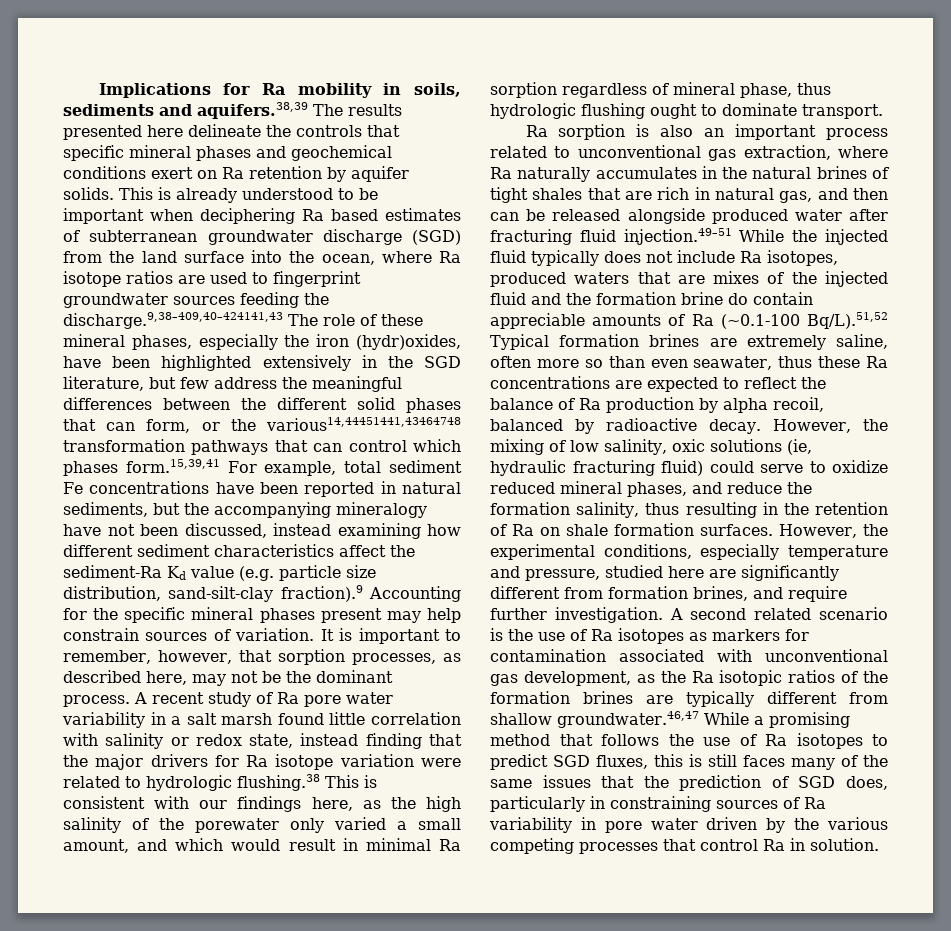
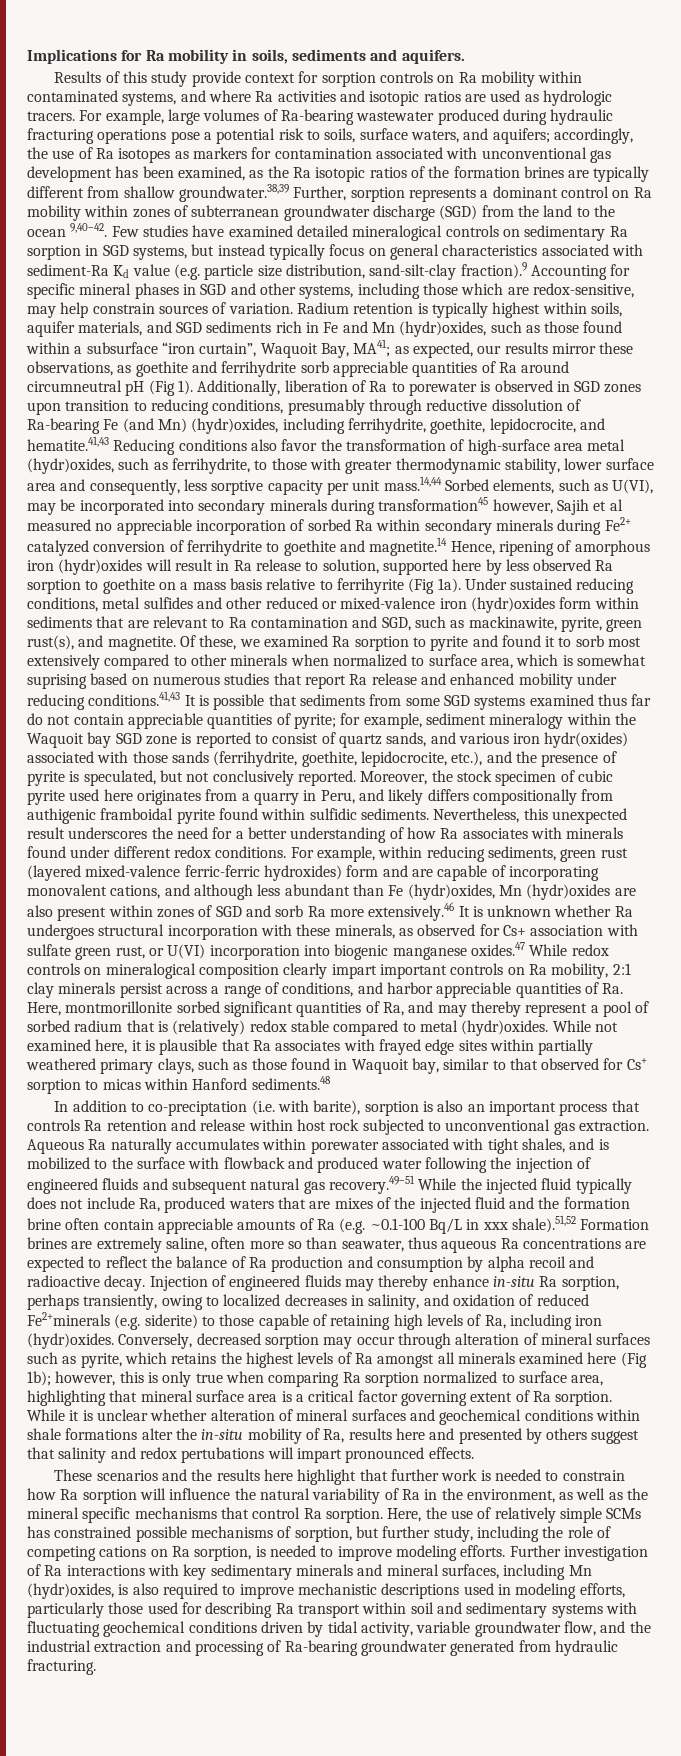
- Implications for Ra mobility in soils, sediments and aquifers.38,39 The results presented here delineate the controls that specific mineral phases and geochemical conditions exert on Ra retention by aquifer solids. This is already understood to be important when deciphering Ra based estimates of subterranean groundwater discharge (SGD) from the land surface into the ocean, where Ra isotope ratios are used to fingerprint groundwater sources feeding the discharge.9,38–409,40–424141,43 The role of these mineral phases, especially the iron (hydr)oxides, have been highlighted extensively in the SGD literature, but few address the meaningful differences between the different solid phases that can form, or the various14,44451441,43464748 transformation pathways that can control which phases form.15,39,41 For example, total sediment Fe concentrations have been reported in natural sediments, but the accompanying mineralogy have not been discussed, instead examining how different sediment characteristics affect the sediment-Ra Kd value (e.g. particle size distribution, sand-silt-clay fraction).9 Accounting for the specific mineral phases present may help constrain sources of variation. It is important to remember, however, that sorption processes, as described here, may not be the dominant process. A recent study of Ra pore water variability in a salt marsh found little correlation with salinity or redox state, instead finding that the major drivers for Ra isotope variation were related to hydrologic flushing.38 This is consistent with our findings here, as the high salinity of the porewater only varied a small amount, and which would result in minimal Ra sorption regardless of mineral phase, thus hydrologic flushing ought to dominate transport.
- Ra sorption is also an important process related to unconventional gas extraction, where Ra naturally accumulates in the natural brines of tight shales that are rich in natural gas, and then can be released alongside produced water after fracturing fluid injection.49–51 While the injected fluid typically does not include Ra isotopes, produced waters that are mixes of the injected fluid and the formation brine do contain appreciable amounts of Ra (~0.1-100 Bq/L).51,52 Typical formation brines are extremely saline, often more so than even seawater, thus these Ra concentrations are expected to reflect the balance of Ra production by alpha recoil, balanced by radioactive decay. However, the mixing of low salinity, oxic solutions (ie, hydraulic fracturing fluid) could serve to oxidize reduced mineral phases, and reduce the formation salinity, thus resulting in the retention of Ra on shale formation surfaces. However, the experimental conditions, especially temperature and pressure, studied here are significantly different from formation brines, and require further investigation. A second related scenario is the use of Ra isotopes as markers for contamination associated with unconventional gas development, as the Ra isotopic ratios of the formation brines are typically different from shallow groundwater.46,47 While a promising method that follows the use of Ra isotopes to predict SGD fluxes, this is still faces many of the same issues that the prediction of SGD does, particularly in constraining sources of Ra variability in pore water driven by the various competing processes that control Ra in solution.
+ Implications for Ra mobility in soils, sediments and aquifers.
+ Results of this study provide context for sorption controls on Ra mobility within contaminated systems, and where Ra activities and isotopic ratios are used as hydrologic tracers. For example, large volumes of Ra-bearing wastewater produced during hydraulic fracturing operations pose a potential risk to soils, surface waters, and aquifers; accordingly, the use of Ra isotopes as markers for contamination associated with unconventional gas development has been examined, as the Ra isotopic ratios of the formation brines are typically different from shallow groundwater.38,39 Further, sorption represents a dominant control on Ra mobility within zones of subterranean groundwater discharge (SGD) from the land to the ocean 9,40–42. Few studies have examined detailed mineralogical controls on sedimentary Ra sorption in SGD systems, but instead typically focus on general characteristics associated with sediment-Ra Kd value (e.g. particle size distribution, sand-silt-clay fraction).9 Accounting for specific mineral phases in SGD and other systems, including those which are redox-sensitive, may help constrain sources of variation. Radium retention is typically highest within soils, aquifer materials, and SGD sediments rich in Fe and Mn (hydr)oxides, such as those found within a subsurface “iron curtain”, Waquoit Bay, MA41; as expected, our results mirror these observations, as goethite and ferrihydrite sorb appreciable quantities of Ra around circumneutral pH (Fig 1). Additionally, liberation of Ra to porewater is observed in SGD zones upon transition to reducing conditions, presumably through reductive dissolution of Ra-bearing Fe (and Mn) (hydr)oxides, including ferrihydrite, goethite, lepidocrocite, and hematite.41,43 Reducing conditions also favor the transformation of high-surface area metal (hydr)oxides, such as ferrihydrite, to those with greater thermodynamic stability, lower surface area and consequently, less sorptive capacity per unit mass.14,44 Sorbed elements, such as U(VI), may be incorporated into secondary minerals during transformation45 however, Sajih et al measured no appreciable incorporation of sorbed Ra within secondary minerals during Fe2+ catalyzed conversion of ferrihydrite to goethite and magnetite.14 Hence, ripening of amorphous iron (hydr)oxides will result in Ra release to solution, supported here by less observed Ra sorption to goethite on a mass basis relative to ferrihyrite (Fig 1a). Under sustained reducing conditions, metal sulfides and other reduced or mixed-valence iron (hydr)oxides form within sediments that are relevant to Ra contamination and SGD, such as mackinawite, pyrite, green rust(s), and magnetite. Of these, we examined Ra sorption to pyrite and found it to sorb most extensively compared to other minerals when normalized to surface area, which is somewhat suprising based on numerous studies that report Ra release and enhanced mobility under reducing conditions.41,43 It is possible that sediments from some SGD systems examined thus far do not contain appreciable quantities of pyrite; for example, sediment mineralogy within the Waquoit bay SGD zone is reported to consist of quartz sands, and various iron hydr(oxides) associated with those sands (ferrihydrite, goethite, lepidocrocite, etc.), and the presence of pyrite is speculated, but not conclusively reported. Moreover, the stock specimen of cubic pyrite used here originates from a quarry in Peru, and likely differs compositionally from authigenic framboidal pyrite found within sulfidic sediments. Nevertheless, this unexpected result underscores the need for a better understanding of how Ra associates with minerals found under different redox conditions. For example, within reducing sediments, green rust (layered mixed-valence ferric-ferric hydroxides) form and are capable of incorporating monovalent cations, and although less abundant than Fe (hydr)oxides, Mn (hydr)oxides are also present within zones of SGD and sorb Ra more extensively.46 It is unknown whether Ra undergoes structural incorporation with these minerals, as observed for Cs+ association with sulfate green rust, or U(VI) incorporation into biogenic manganese oxides.47 While redox controls on mineralogical composition clearly impart important controls on Ra mobility, 2:1 clay minerals persist across a range of conditions, and harbor appreciable quantities of Ra. Here, montmorillonite sorbed significant quantities of Ra, and may thereby represent a pool of sorbed radium that is (relatively) redox stable compared to metal (hydr)oxides. While not examined here, it is plausible that Ra associates with frayed edge sites within partially weathered primary clays, such as those found in Waquoit bay, similar to that observed for Cs+ sorption to micas within Hanford sediments.48
+ In addition to co-preciptation (i.e. with barite), sorption is also an important process that controls Ra retention and release within host rock subjected to unconventional gas extraction. Aqueous Ra naturally accumulates within porewater associated with tight shales, and is mobilized to the surface with flowback and produced water following the injection of engineered fluids and subsequent natural gas recovery.49–51 While the injected fluid typically does not include Ra, produced waters that are mixes of the injected fluid and the formation brine often contain appreciable amounts of Ra (e.g. ~0.1-100 Bq/L in xxx shale).51,52 Formation brines are extremely saline, often more so than seawater, thus aqueous Ra concentrations are expected to reflect the balance of Ra production and consumption by alpha recoil and radioactive decay. Injection of engineered fluids may thereby enhance in-situ Ra sorption, perhaps transiently, owing to localized decreases in salinity, and oxidation of reduced Fe2+minerals (e.g. siderite) to those capable of retaining high levels of Ra, including iron (hydr)oxides. Conversely, decreased sorption may occur through alteration of mineral surfaces such as pyrite, which retains the highest levels of Ra amongst all minerals examined here (Fig 1b); however, this is only true when comparing Ra sorption normalized to surface area, highlighting that mineral surface area is a critical factor governing extent of Ra sorption. While it is unclear whether alteration of mineral surfaces and geochemical conditions within shale formations alter the in-situ mobility of Ra, results here and presented by others suggest that salinity and redox pertubations will impart pronounced effects.
+ These scenarios and the results here highlight that further work is needed to constrain how Ra sorption will influence the natural variability of Ra in the environment, as well as the mineral specific mechanisms that control Ra sorption. Here, the use of relatively simple SCMs has constrained possible mechanisms of sorption, but further study, including the role of competing cations on Ra sorption, is needed to improve modeling efforts. Further investigation of Ra interactions with key sedimentary minerals and mineral surfaces, including Mn (hydr)oxides, is also required to improve mechanistic descriptions used in modeling efforts, particularly those used for describing Ra transport within soil and sedimentary systems with fluctuating geochemical conditions driven by tidal activity, variable groundwater flow, and the industrial extraction and processing of Ra-bearing groundwater generated from hydraulic fracturing.

